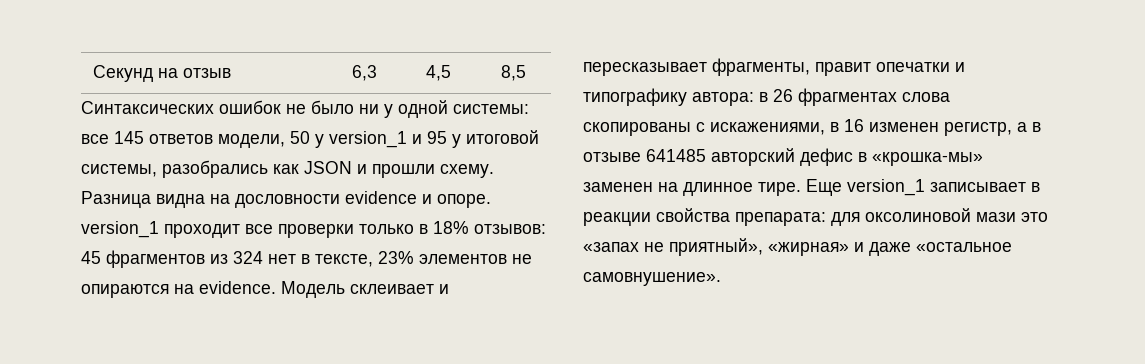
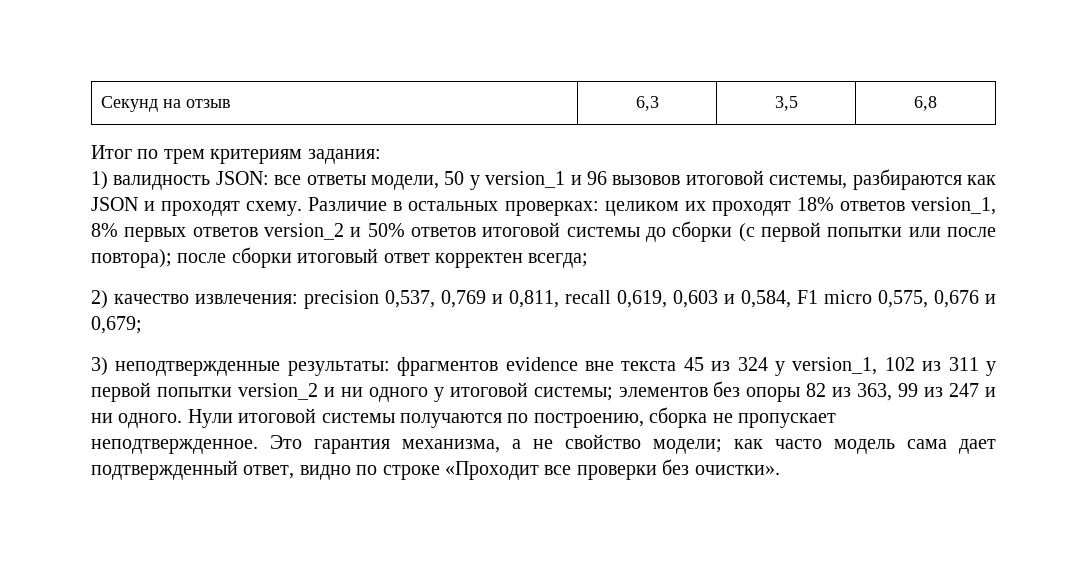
- Секунд на отзыв | 6,3 | 4,5 | 8,5
- Синтаксических ошибок не было ни у одной системы: все 145 ответов модели, 50 у version_1 и 95 у итоговой системы, разобрались как JSON и прошли схему. Разница видна на дословности evidence и опоре. version_1 проходит все проверки только в 18% отзывов: 45 фрагментов из 324 нет в тексте, 23% элементов не опираются на evidence. Модель склеивает и пересказывает фрагменты, правит опечатки и типографику автора: в 26 фрагментах слова скопированы с искажениями, в 16 изменен регистр, а в отзыве 641485 авторский дефис в «крошка-мы» заменен на длинное тире. Еще version_1 записывает в реакции свойства препарата: для оксолиновой мази это «запах не приятный», «жирная» и даже «остальное самовнушение».
+ Секунд на отзыв | 6,3 | 3,5 | 6,8
+ Итог по трем критериям задания:
+ 1) валидность JSON: все ответы модели, 50 у version_1 и 96 вызовов итоговой системы, разбираются как JSON и проходят схему. Различие в остальных проверках: целиком их проходят 18% ответов version_1, 8% первых ответов version_2 и 50% ответов итоговой системы до сборки (с первой попытки или после повтора); после сборки итоговый ответ корректен всегда;
+ 2) качество извлечения: precision 0,537, 0,769 и 0,811, recall 0,619, 0,603 и 0,584, F1 micro 0,575, 0,676 и 0,679;
+ 3) неподтвержденные результаты: фрагментов evidence вне текста 45 из 324 у version_1, 102 из 311 у первой попытки version_2 и ни одного у итоговой системы; элементов без опоры 82 из 363, 99 из 247 и ни одного. Нули итоговой системы получаются по построению, сборка не пропускает неподтвержденное. Это гарантия механизма, а не свойство модели; как часто модель сама дает подтвержденный ответ, видно по строке «Проходит все проверки без очистки».

